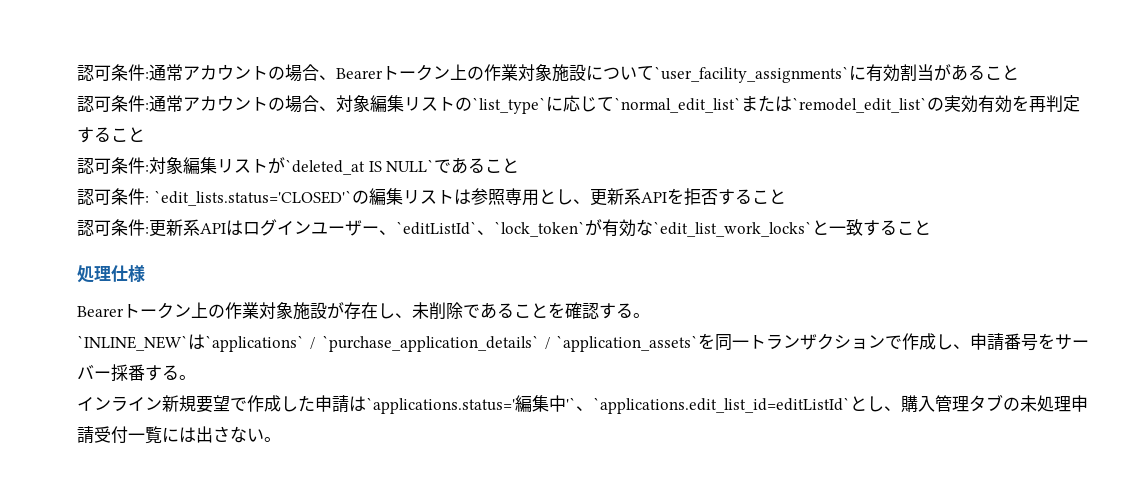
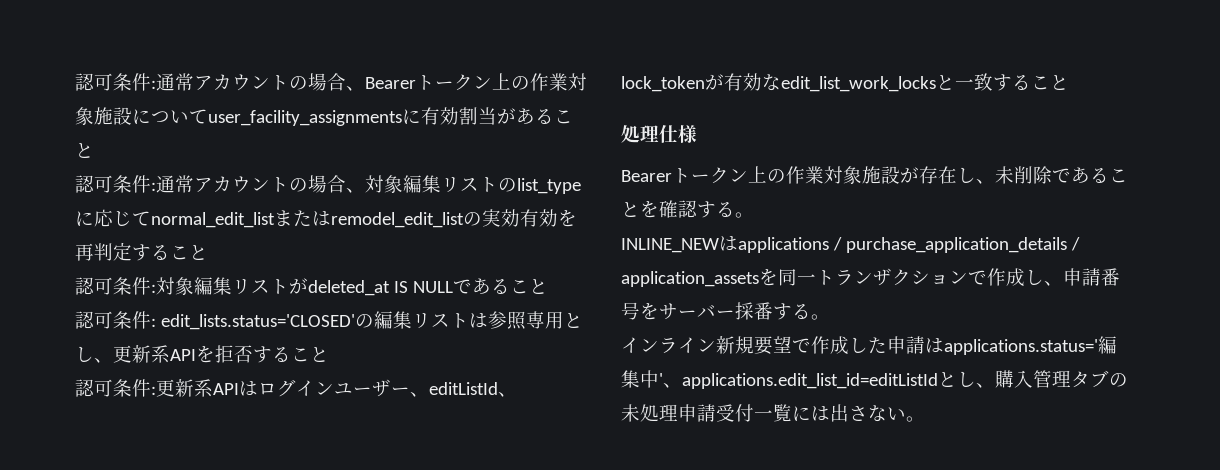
- 認可条件:通常アカウントの場合、Bearerトークン上の作業対象施設について`user_facility_assignments`に有効割当があること
+ 認可条件:通常アカウントの場合、Bearerトークン上の作業対象施設についてuser_facility_assignmentsに有効割当があること
- 認可条件:通常アカウントの場合、対象編集リストの`list_type`に応じて`normal_edit_list`または`remodel_edit_list`の実効有効を再判定すること
+ 認可条件:通常アカウントの場合、対象編集リストのlist_typeに応じてnormal_edit_listまたはremodel_edit_listの実効有効を再判定すること
- 認可条件:対象編集リストが`deleted_at IS NULL`であること
+ 認可条件:対象編集リストがdeleted_at IS NULLであること
- 認可条件: `edit_lists.status='CLOSED'`の編集リストは参照専用とし、更新系APIを拒否すること
+ 認可条件: edit_lists.status='CLOSED'の編集リストは参照専用とし、更新系APIを拒否すること
- 認可条件:更新系APIはログインユーザー、`editListId`、`lock_token`が有効な`edit_list_work_locks`と一致すること
+ 認可条件:更新系APIはログインユーザー、editListId、lock_tokenが有効なedit_list_work_locksと一致すること
- `INLINE_NEW`は`applications` / `purchase_application_details` / `application_assets`を同一トランザクションで作成し、申請番号をサーバー採番する。
+ INLINE_NEWはapplications / purchase_application_details / application_assetsを同一トランザクションで作成し、申請番号をサーバー採番する。
- インライン新規要望で作成した申請は`applications.status='編集中'`、`applications.edit_list_id=editListId`とし、購入管理タブの未処理申請受付一覧には出さない。
+ インライン新規要望で作成した申請はapplications.status='編集中'、applications.edit_list_id=editListIdとし、購入管理タブの未処理申請受付一覧には出さない。

